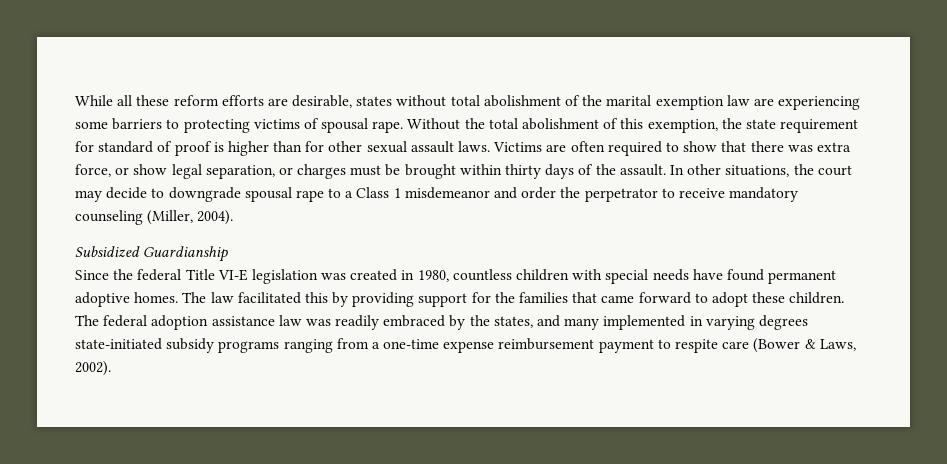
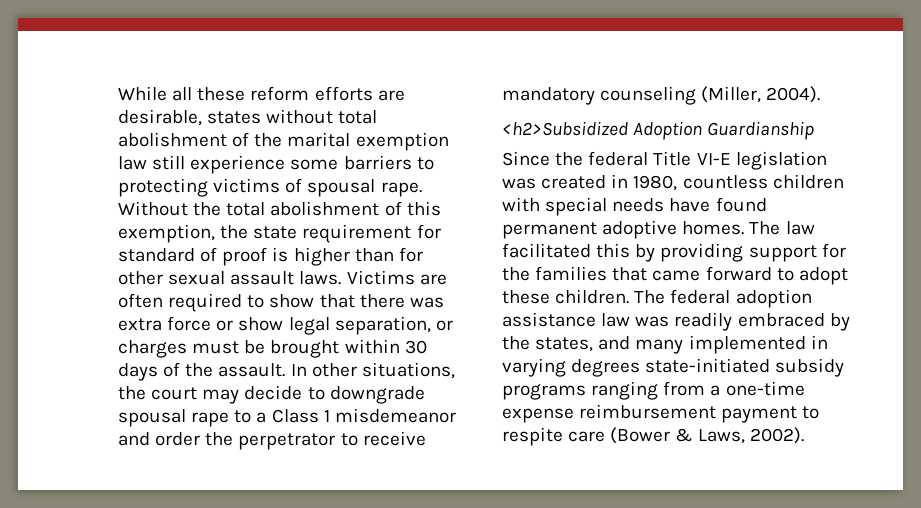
- While all these reform efforts are desirable, states without total abolishment of the marital exemption law are experiencing some barriers to protecting victims of spousal rape.
+ While all these reform efforts are desirable, states without total abolishment of the marital exemption law still experience some barriers to protecting victims of spousal rape.
- Victims are often required to show that there was extra force, or show legal separation, or charges must be brought within thirty days of the assault.
+ Victims are often required to show that there was extra force or show legal separation, or charges must be brought within 30 days of the assault.
- Subsidized Guardianship
+ <h2>Subsidized Adoption Guardianship

